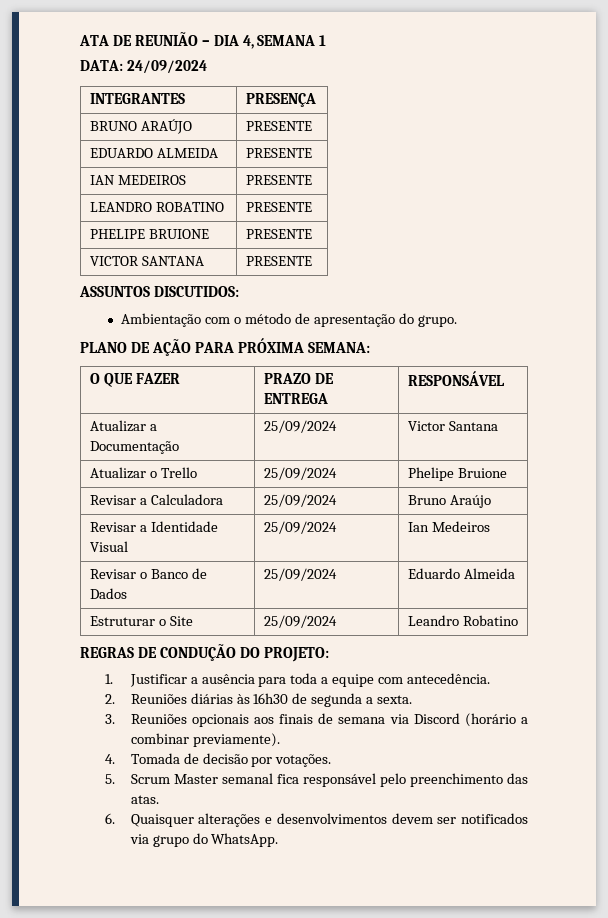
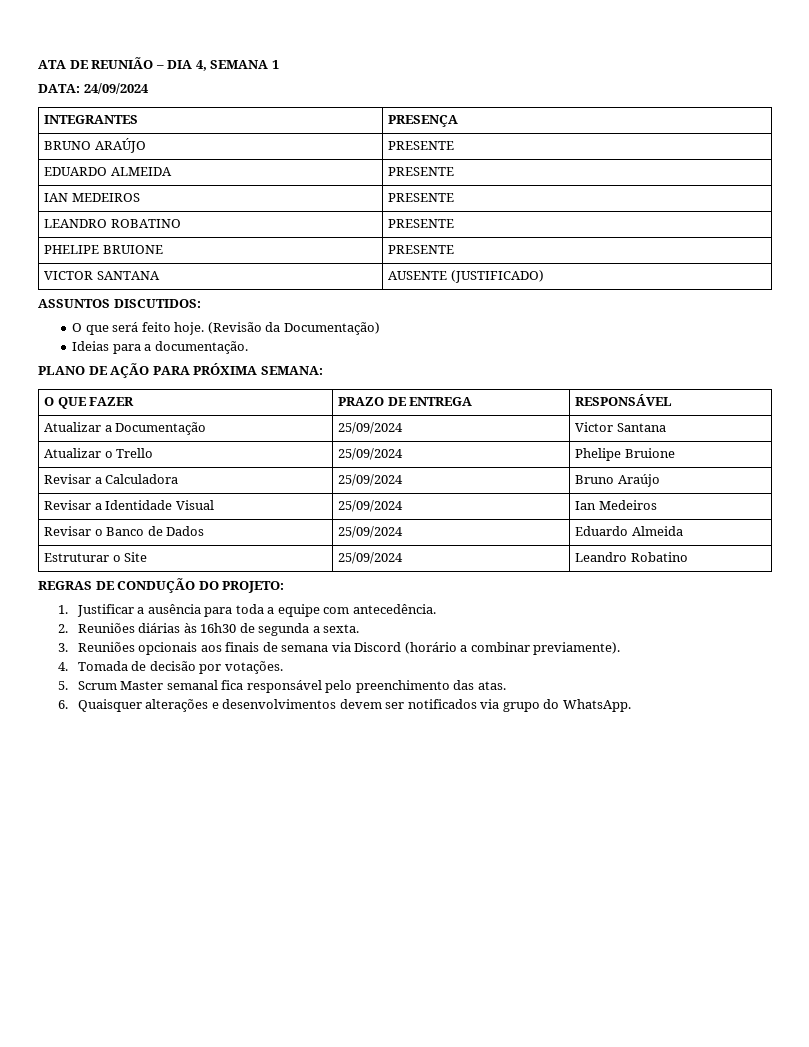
- VICTOR SANTANA | PRESENTE
+ VICTOR SANTANA | AUSENTE (JUSTIFICADO)
- Ambientação com o método de apresentação do grupo.
+ O que será feito hoje. (Revisão da Documentação)
+ Ideias para a documentação.

